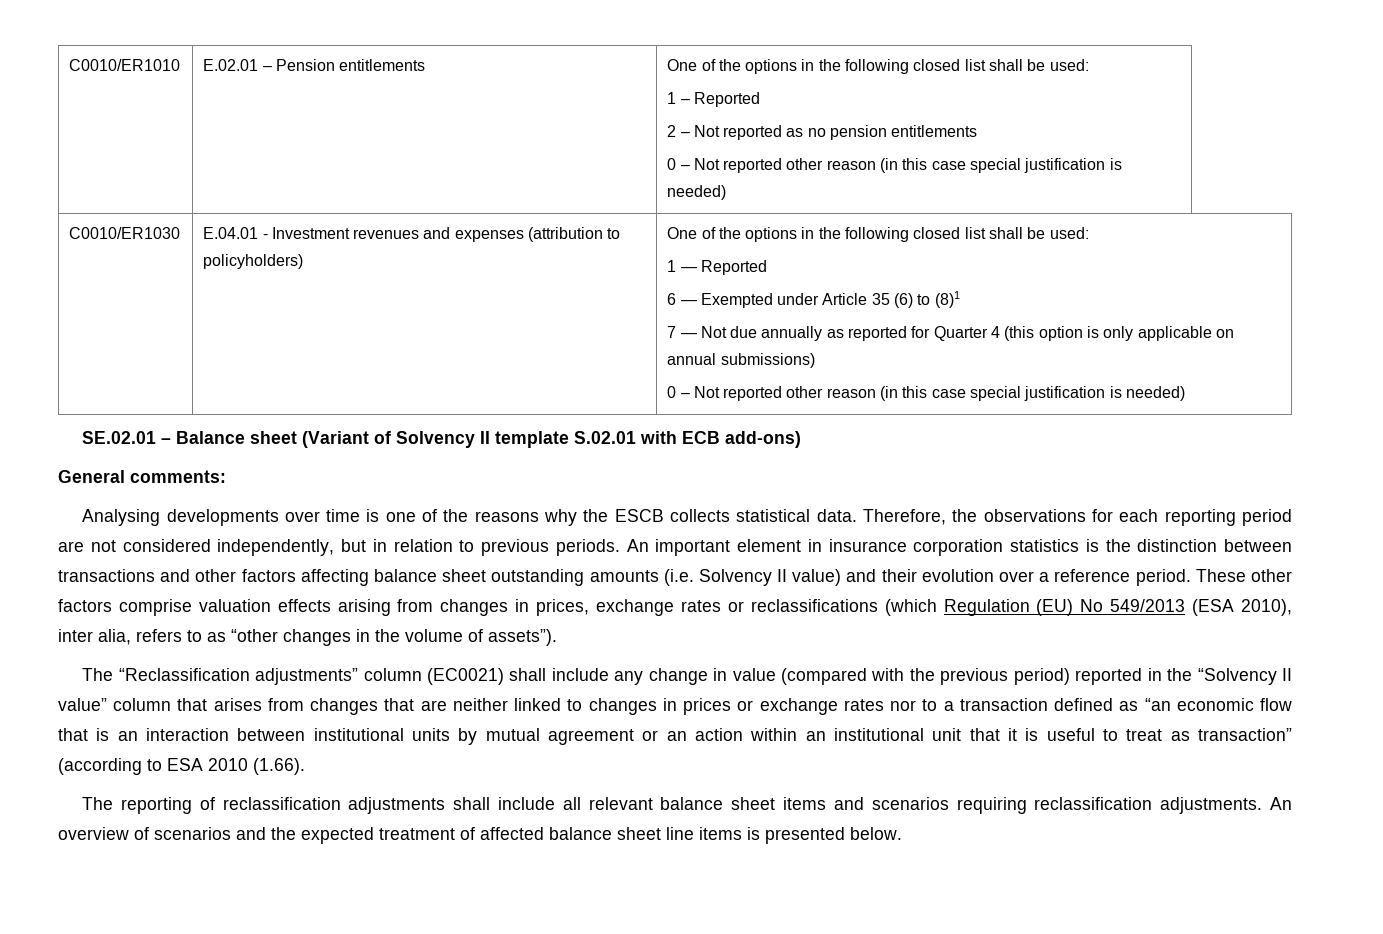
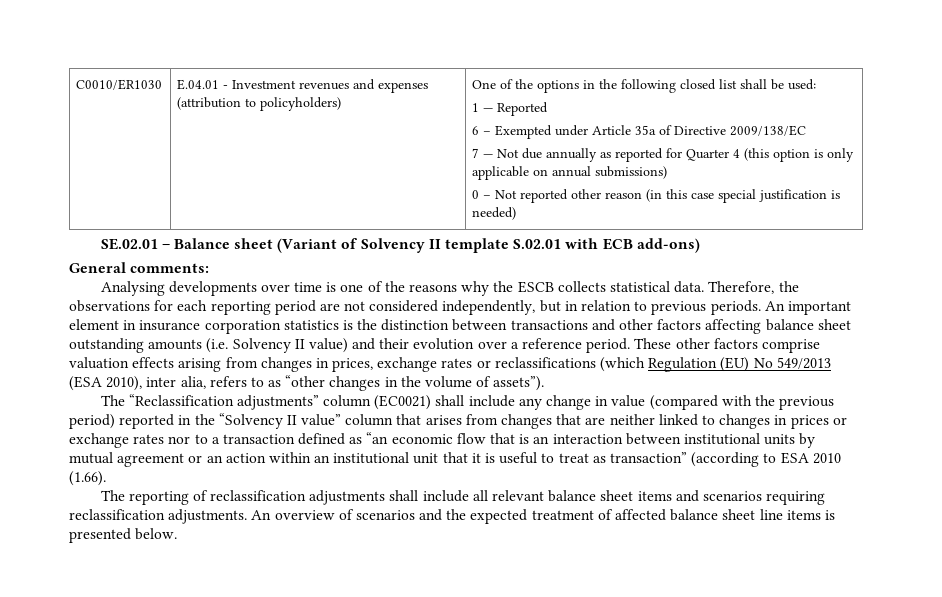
- C0010/ER1010 | E.02.01 – Pension entitlements | One of the options in the following closed list shall be used:
- 1 – Reported
- 2 – Not reported as no pension entitlements
- 0 – Not reported other reason (in this case special justification is needed)
- 6 — Exempted under Article 35 (6) to (8)1
+ 6 – Exempted under Article 35a of Directive 2009/138/EC

